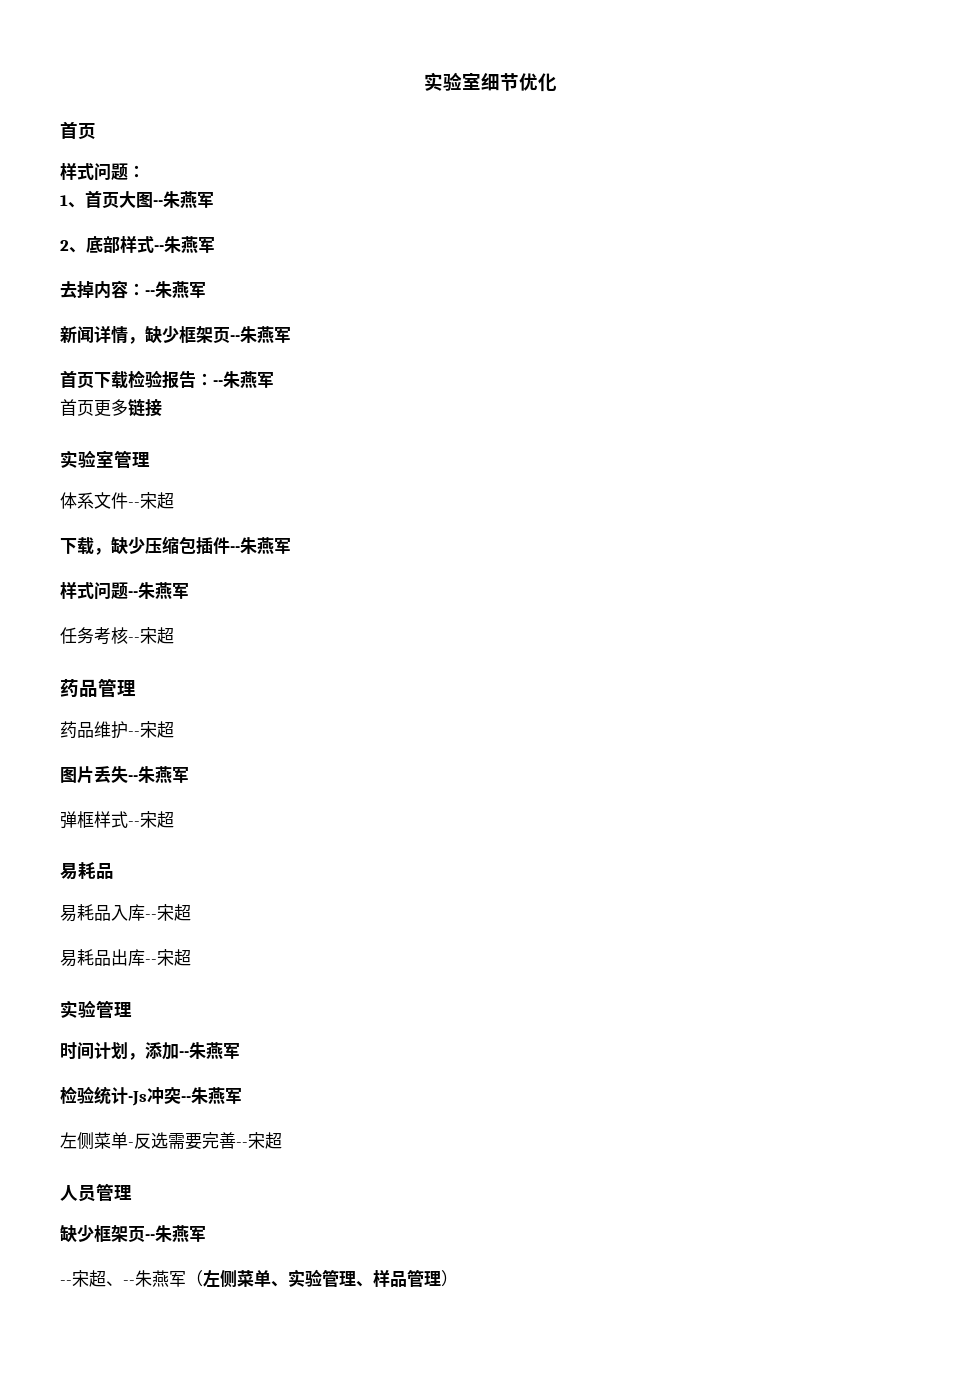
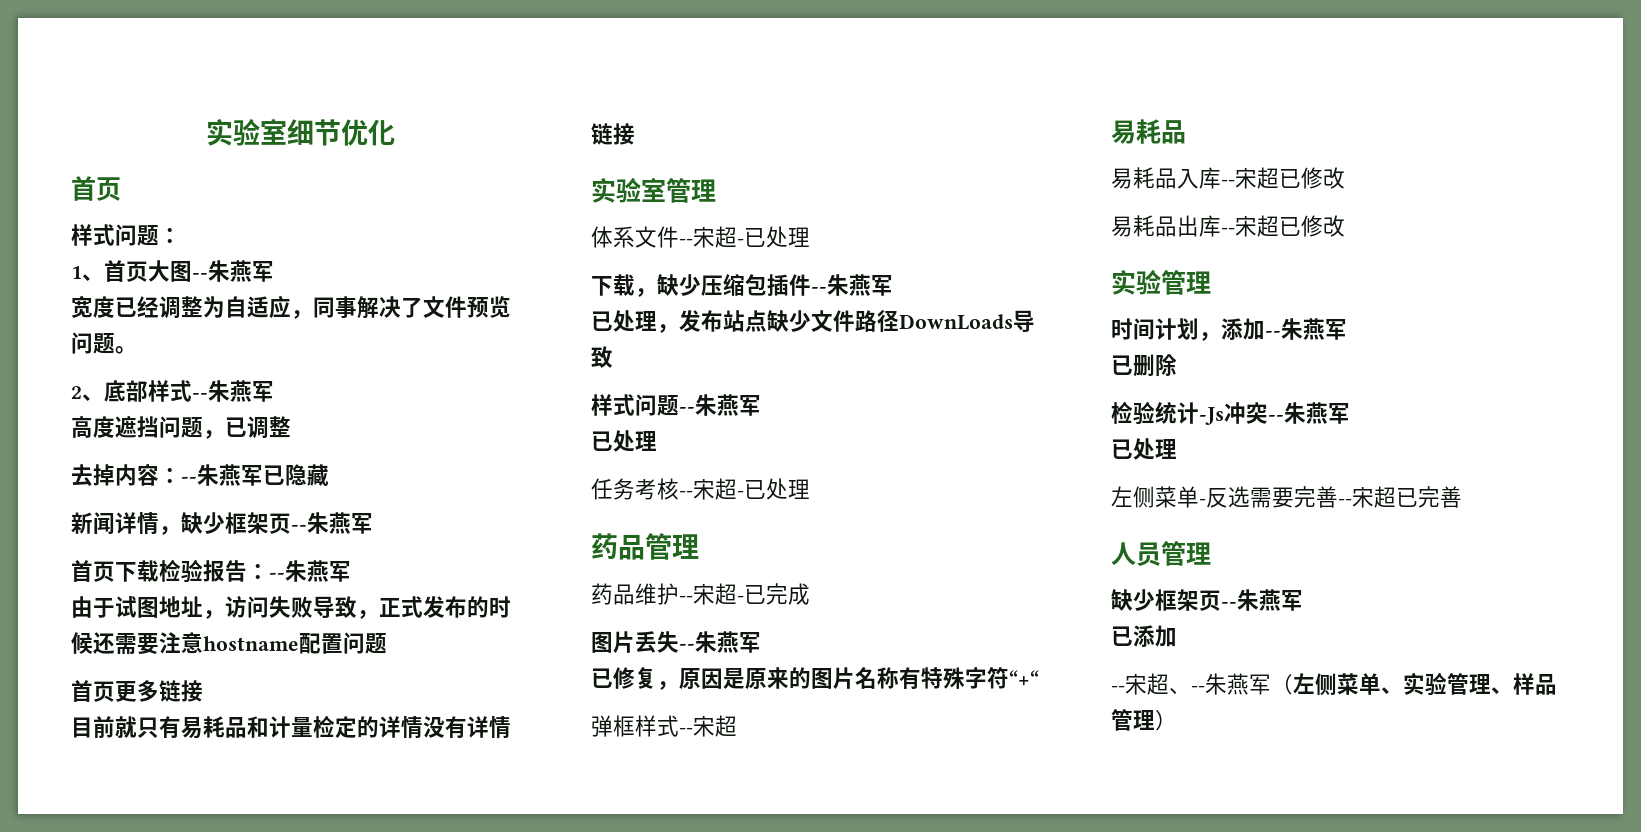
+ 宽度已经调整为自适应，同事解决了文件预览问题。
+ 高度遮挡问题，已调整
- 去掉内容：--朱燕军
+ 去掉内容：--朱燕军已隐藏
+ 由于试图地址，访问失败导致，正式发布的时候还需要注意hostname配置问题
  首页更多链接
+ 目前就只有易耗品和计量检定的详情没有详情链接
- 体系文件--宋超
+ 体系文件--宋超-已处理
+ 已处理，发布站点缺少文件路径DownLoads导致
  样式问题--朱燕军
+ 已处理
- 任务考核--宋超
+ 任务考核--宋超-已处理
- 药品维护--宋超
+ 药品维护--宋超-已完成
+ 已修复，原因是原来的图片名称有特殊字符“+“
- 易耗品入库--宋超
+ 易耗品入库--宋超已修改
- 易耗品出库--宋超
+ 易耗品出库--宋超已修改
+ 已删除
  检验统计-Js冲突--朱燕军
+ 已处理
- 左侧菜单-反选需要完善--宋超
+ 左侧菜单-反选需要完善--宋超已完善
+ 已添加

